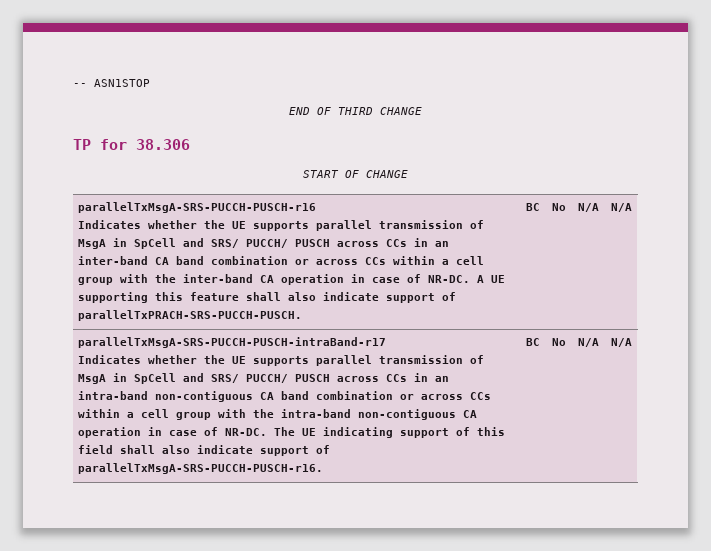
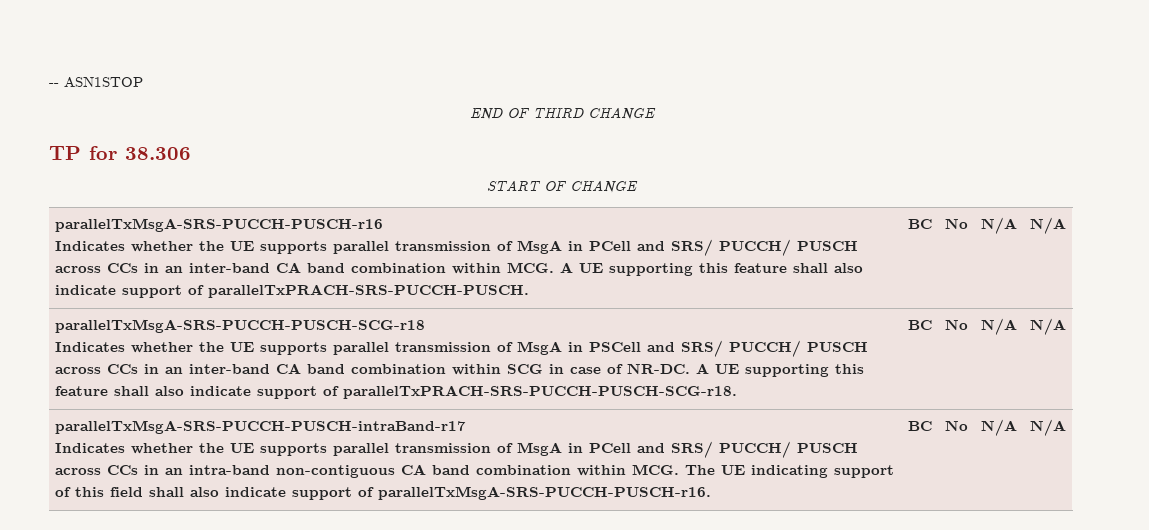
- Indicates whether the UE supports parallel transmission of MsgA in SpCell and SRS/ PUCCH/ PUSCH across CCs in an inter-band CA band combination or across CCs within a cell group with the inter-band CA operation in case of NR-DC.
+ Indicates whether the UE supports parallel transmission of MsgA in PCell and SRS/ PUCCH/ PUSCH across CCs in an inter-band CA band combination within MCG. A UE supporting this feature shall also indicate support of parallelTxPRACH-SRS-PUCCH-PUSCH. | BC | No | N/A | N/A
+ parallelTxMsgA-SRS-PUCCH-PUSCH-SCG-r18
+ Indicates whether the UE supports parallel transmission of MsgA in PSCell and SRS/ PUCCH/ PUSCH across CCs in an inter-band CA band combination within SCG in case of NR-DC.
- A UE supporting this feature shall also indicate support of parallelTxPRACH-SRS-PUCCH-PUSCH.
+ A UE supporting this feature shall also indicate support of parallelTxPRACH-SRS-PUCCH-PUSCH-SCG-r18.
- Indicates whether the UE supports parallel transmission of MsgA in SpCell and SRS/ PUCCH/ PUSCH across CCs in an intra-band non-contiguous CA band combination or across CCs within a cell group with the intra-band non-contiguous CA operation in case of NR-DC. The UE indicating support of this field shall also indicate support of parallelTxMsgA-SRS-PUCCH-PUSCH-r16.
+ Indicates whether the UE supports parallel transmission of MsgA in PCell and SRS/ PUCCH/ PUSCH across CCs in an intra-band non-contiguous CA band combination within MCG. The UE indicating support of this field shall also indicate support of parallelTxMsgA-SRS-PUCCH-PUSCH-r16.

